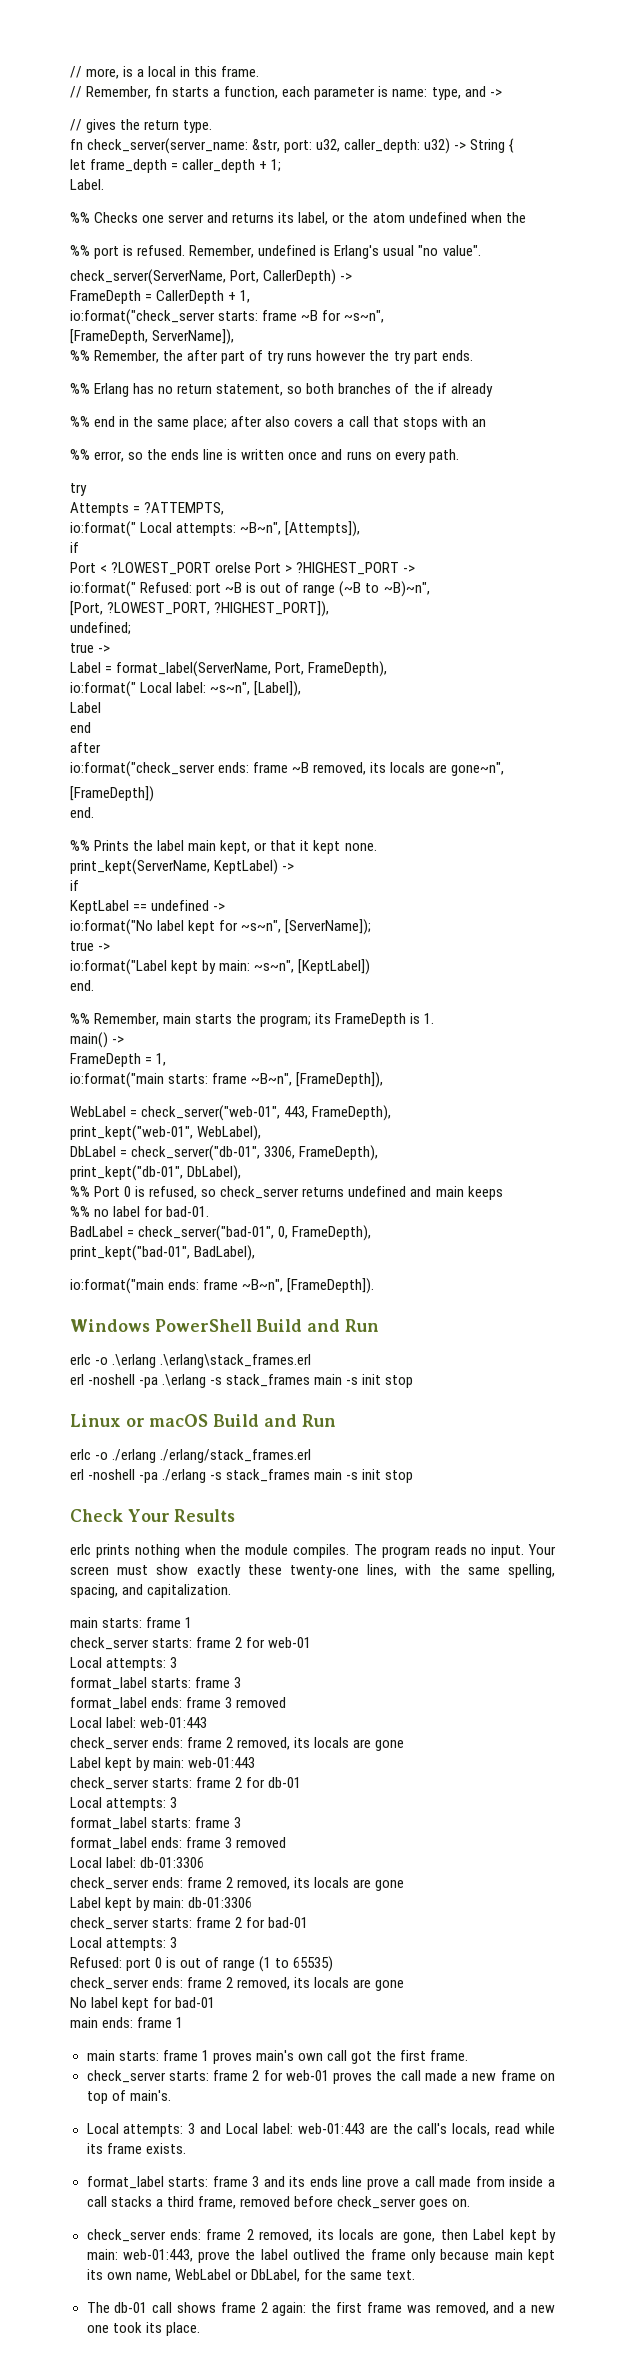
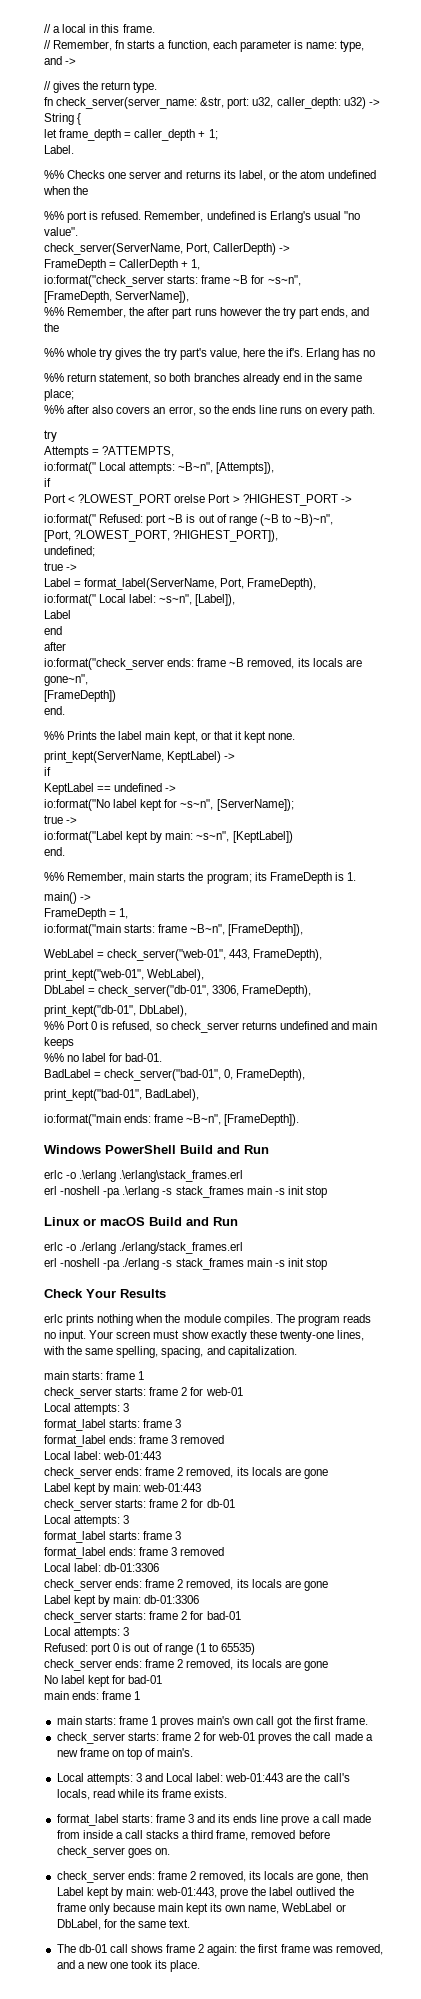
- // more, is a local in this frame.
+ // a local in this frame.
- %% Remember, the after part of try runs however the try part ends.
- %% Erlang has no return statement, so both branches of the if already
- %% end in the same place; after also covers a call that stops with an
- %% error, so the ends line is written once and runs on every path.
+ %% Remember, the after part runs however the try part ends, and the
+ %% whole try gives the try part's value, here the if's. Erlang has no
+ %% return statement, so both branches already end in the same place;
+ %% after also covers an error, so the ends line runs on every path.

